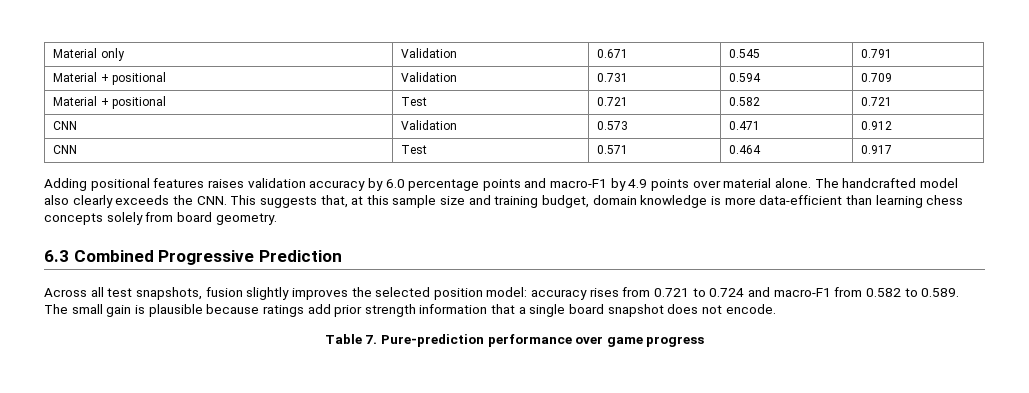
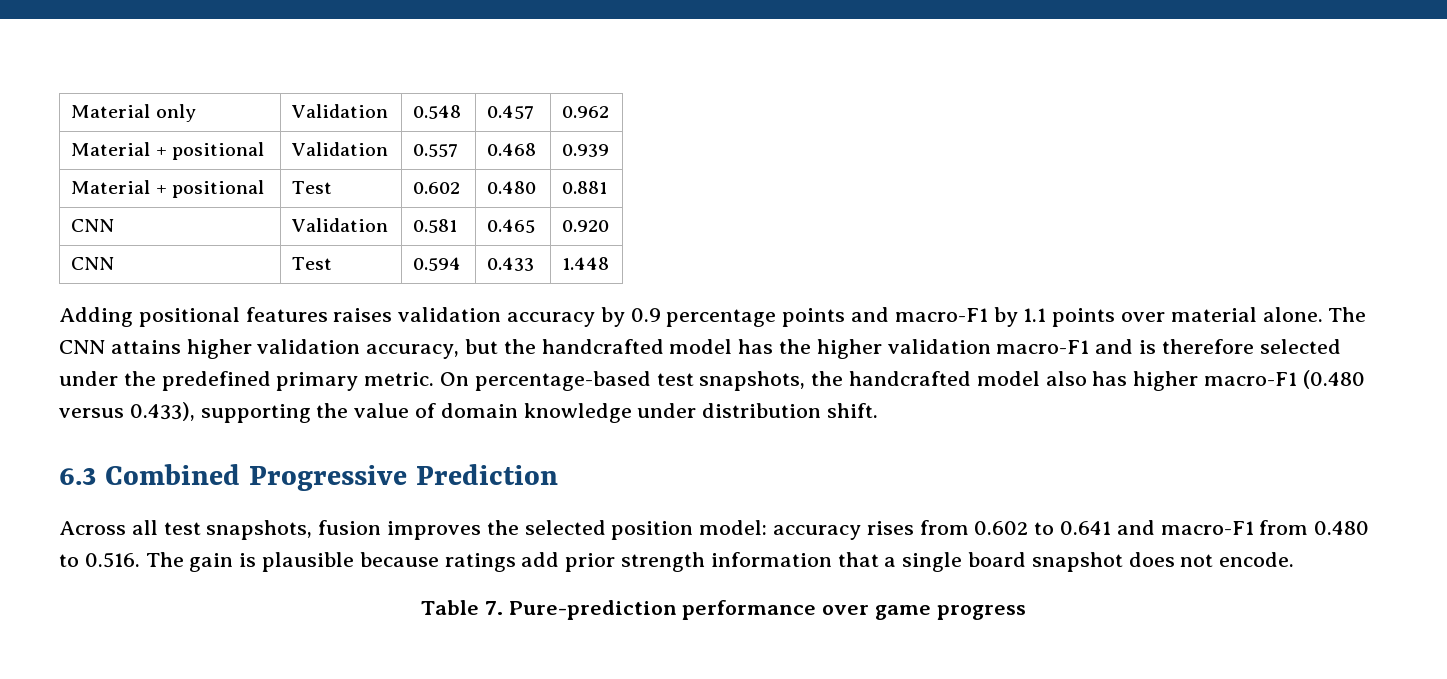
- Material only | Validation | 0.671 | 0.545 | 0.791
+ Material only | Validation | 0.548 | 0.457 | 0.962
- Material + positional | Validation | 0.731 | 0.594 | 0.709
+ Material + positional | Validation | 0.557 | 0.468 | 0.939
- Material + positional | Test | 0.721 | 0.582 | 0.721
+ Material + positional | Test | 0.602 | 0.480 | 0.881
- CNN | Validation | 0.573 | 0.471 | 0.912
+ CNN | Validation | 0.581 | 0.465 | 0.920
- CNN | Test | 0.571 | 0.464 | 0.917
+ CNN | Test | 0.594 | 0.433 | 1.448
- Adding positional features raises validation accuracy by 6.0 percentage points and macro-F1 by 4.9 points over material alone.
+ Adding positional features raises validation accuracy by 0.9 percentage points and macro-F1 by 1.1 points over material alone.
- The handcrafted model also clearly exceeds the CNN. This suggests that, at this sample size and training budget, domain knowledge is more data-efficient than learning chess concepts solely from board geometry.
+ The CNN attains higher validation accuracy, but the handcrafted model has the higher validation macro-F1 and is therefore selected under the predefined primary metric. On percentage-based test snapshots, the handcrafted model also has higher macro-F1 (0.480 versus 0.433), supporting the value of domain knowledge under distribution shift.
- Across all test snapshots, fusion slightly improves the selected position model: accuracy rises from 0.721 to 0.724 and macro-F1 from 0.582 to 0.589. The small gain is plausible because ratings add prior strength information that a single board snapshot does not encode.
+ Across all test snapshots, fusion improves the selected position model: accuracy rises from 0.602 to 0.641 and macro-F1 from 0.480 to 0.516. The gain is plausible because ratings add prior strength information that a single board snapshot does not encode.

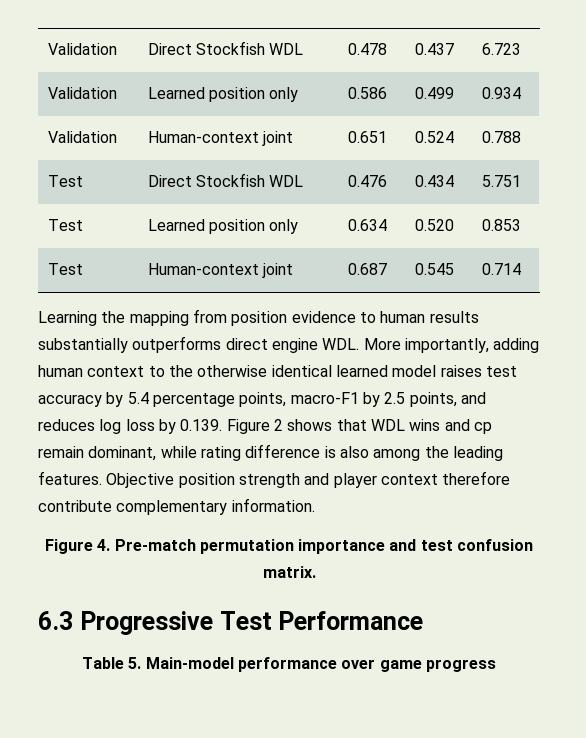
- Material only | Validation | 0.548 | 0.457 | 0.962
- Material + positional | Validation | 0.557 | 0.468 | 0.939
- Material + positional | Test | 0.602 | 0.480 | 0.881
- CNN | Validation | 0.581 | 0.465 | 0.920
- CNN | Test | 0.594 | 0.433 | 1.448
- Adding positional features raises validation accuracy by 0.9 percentage points and macro-F1 by 1.1 points over material alone. The CNN attains higher validation accuracy, but the handcrafted model has the higher validation macro-F1 and is therefore selected under the predefined primary metric. On percentage-based test snapshots, the handcrafted model also has higher macro-F1 (0.480 versus 0.433), supporting the value of domain knowledge under distribution shift.
- 6.3 Combined Progressive Prediction
- Across all test snapshots, fusion improves the selected position model: accuracy rises from 0.602 to 0.641 and macro-F1 from 0.480 to 0.516. The gain is plausible because ratings add prior strength information that a single board snapshot does not encode.
+ Validation | Direct Stockfish WDL | 0.478 | 0.437 | 6.723
+ Validation | Learned position only | 0.586 | 0.499 | 0.934
+ Validation | Human-context joint | 0.651 | 0.524 | 0.788
+ Test | Direct Stockfish WDL | 0.476 | 0.434 | 5.751
+ Test | Learned position only | 0.634 | 0.520 | 0.853
+ Test | Human-context joint | 0.687 | 0.545 | 0.714
+ Learning the mapping from position evidence to human results substantially outperforms direct engine WDL. More importantly, adding human context to the otherwise identical learned model raises test accuracy by 5.4 percentage points, macro-F1 by 2.5 points, and reduces log loss by 0.139. Figure 2 shows that WDL wins and cp remain dominant, while rating difference is also among the leading features. Objective position strength and player context therefore contribute complementary information.
+ Figure 4. Pre-match permutation importance and test confusion matrix.
+ 6.3 Progressive Test Performance
- Table 7. Pure-prediction performance over game progress
+ Table 5. Main-model performance over game progress

